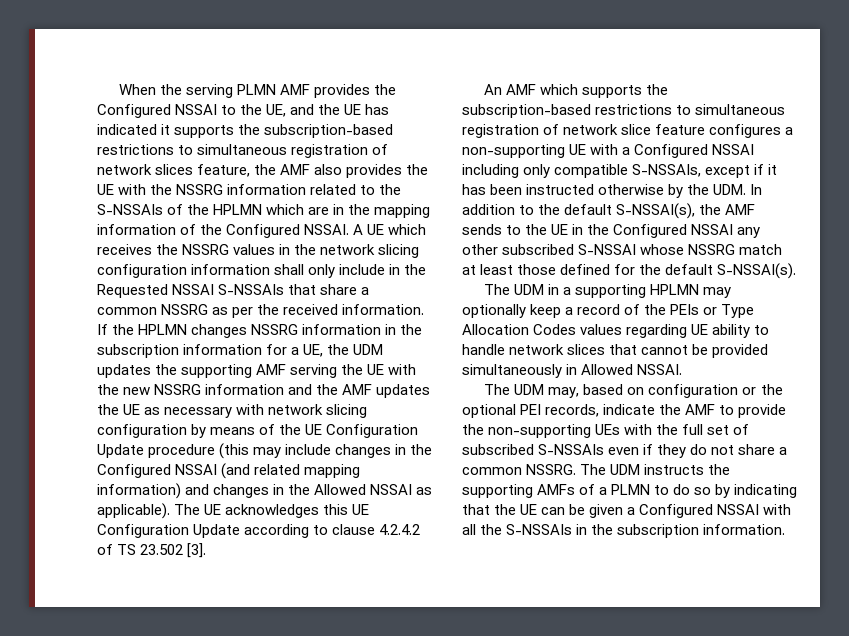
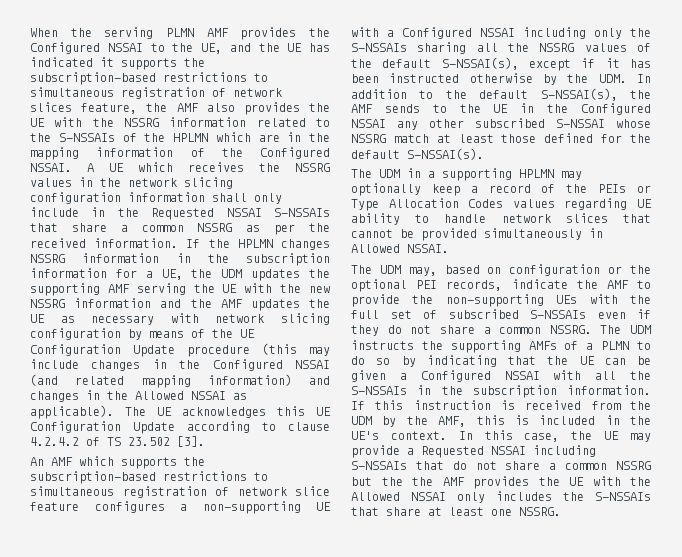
- An AMF which supports the subscription-based restrictions to simultaneous registration of network slice feature configures a non-supporting UE with a Configured NSSAI including only compatible S-NSSAIs, except if it has been instructed otherwise by the UDM. In addition to the default S-NSSAI(s), the AMF sends to the UE in the Configured NSSAI any other subscribed S-NSSAI whose NSSRG match at least those defined for the default S-NSSAI(s).
+ An AMF which supports the subscription-based restrictions to simultaneous registration of network slice feature configures a non-supporting UE with a Configured NSSAI including only the S-NSSAIs sharing all the NSSRG values of the default S-NSSAI(s), except if it has been instructed otherwise by the UDM. In addition to the default S-NSSAI(s), the AMF sends to the UE in the Configured NSSAI any other subscribed S-NSSAI whose NSSRG match at least those defined for the default S-NSSAI(s).
+ If this instruction is received from the UDM by the AMF, this is included in the UE's context. In this case, the UE may provide a Requested NSSAI including S-NSSAIs that do not share a common NSSRG but the the AMF provides the UE with the Allowed NSSAI only includes the S-NSSAIs that share at least one NSSRG.

